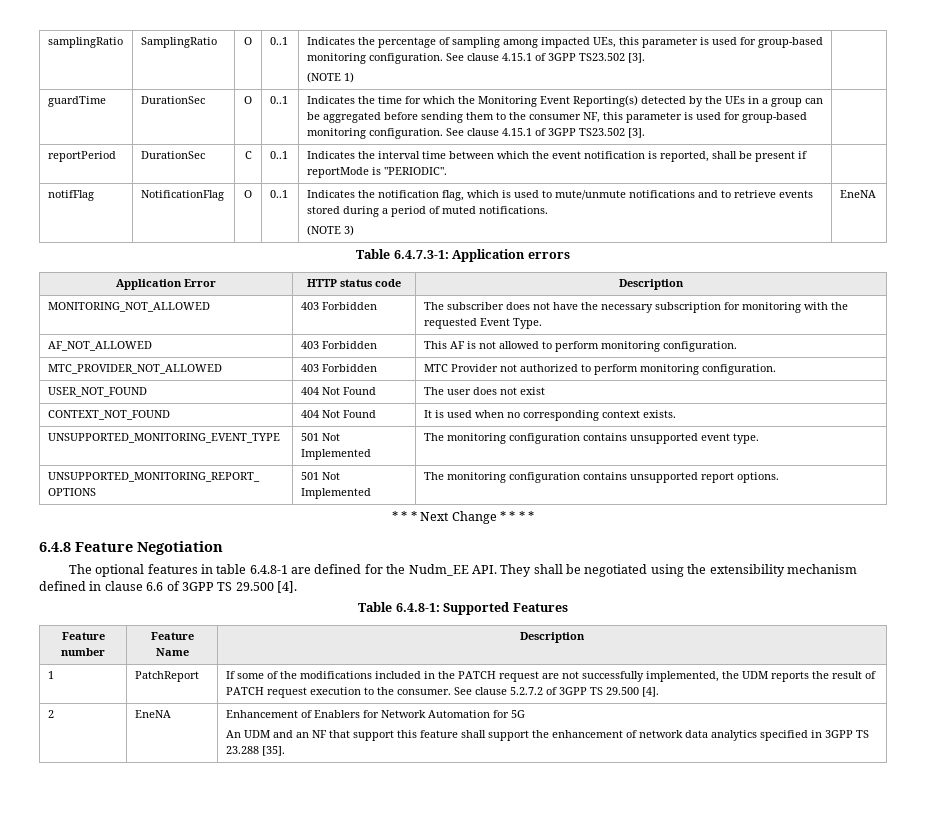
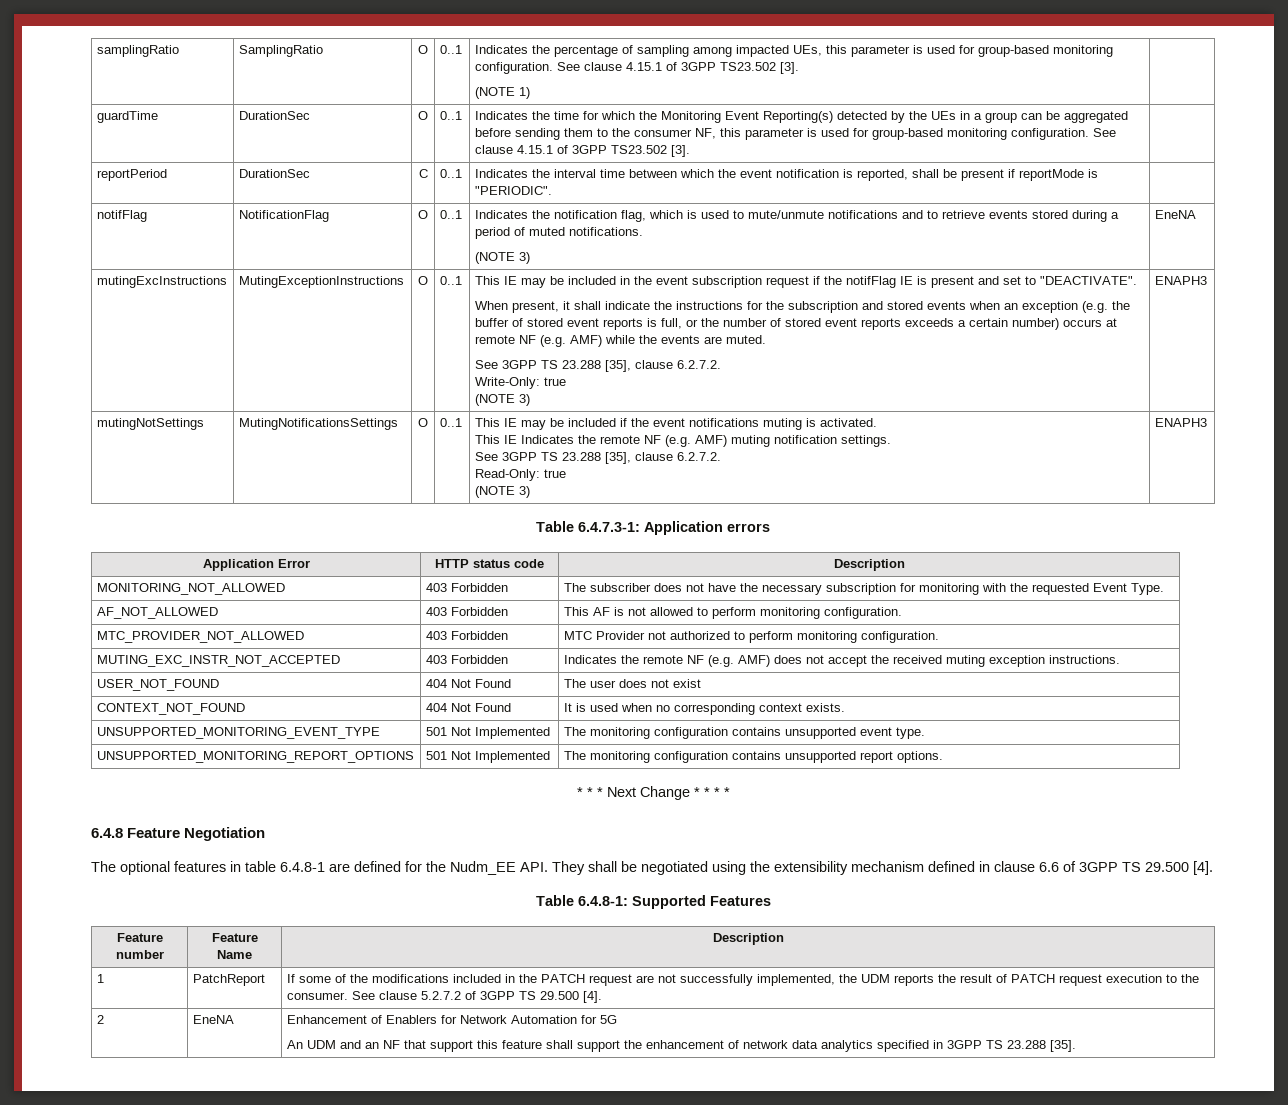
+ mutingExcInstructions | MutingExceptionInstructions | O | 0..1 | This IE may be included in the event subscription request if the notifFlag IE is present and set to "DEACTIVATE".
+ When present, it shall indicate the instructions for the subscription and stored events when an exception (e.g. the buffer of stored event reports is full, or the number of stored event reports exceeds a certain number) occurs at remote NF (e.g. AMF) while the events are muted.
+ See 3GPP TS 23.288 [35], clause 6.2.7.2.
+ Write-Only: true
+ (NOTE 3) | ENAPH3
+ mutingNotSettings | MutingNotificationsSettings | O | 0..1 | This IE may be included if the event notifications muting is activated.
+ This IE Indicates the remote NF (e.g. AMF) muting notification settings.
+ See 3GPP TS 23.288 [35], clause 6.2.7.2.
+ Read-Only: true
+ (NOTE 3) | ENAPH3
+ MUTING_EXC_INSTR_NOT_ACCEPTED | 403 Forbidden | Indicates the remote NF (e.g. AMF) does not accept the received muting exception instructions.

